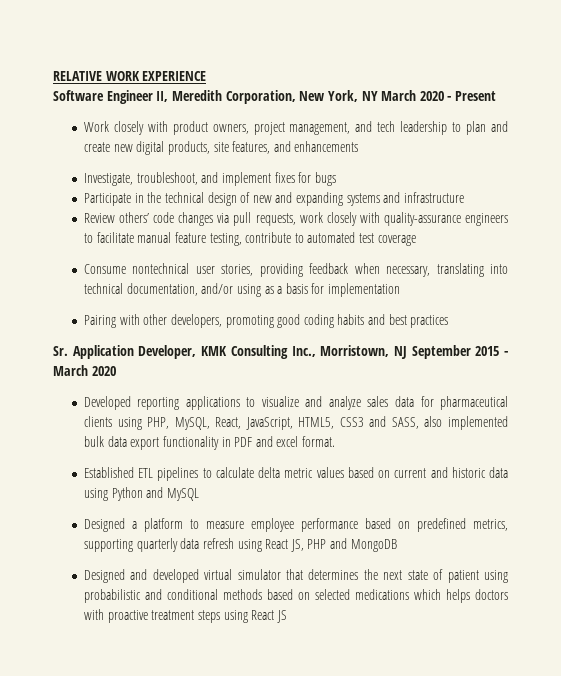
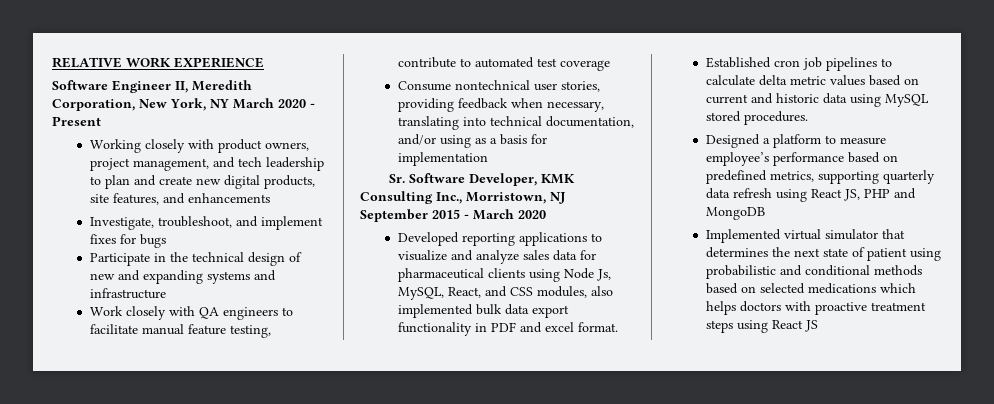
- Work closely with product owners, project management, and tech leadership to plan and create new digital products, site features, and enhancements
+ Working closely with product owners, project management, and tech leadership to plan and create new digital products, site features, and enhancements
- Review others’ code changes via pull requests, work closely with quality-assurance engineers to facilitate manual feature testing, contribute to automated test coverage
+ Work closely with QA engineers to facilitate manual feature testing, contribute to automated test coverage
- Pairing with other developers, promoting good coding habits and best practices
- Sr. Application Developer, KMK Consulting Inc., Morristown, NJ September 2015 - March 2020
+ Sr. Software Developer, KMK Consulting Inc., Morristown, NJ September 2015 - March 2020
- Developed reporting applications to visualize and analyze sales data for pharmaceutical clients using PHP, MySQL, React, JavaScript, HTML5, CSS3 and SASS, also implemented bulk data export functionality in PDF and excel format.
+ Developed reporting applications to visualize and analyze sales data for pharmaceutical clients using Node Js, MySQL, React, and CSS modules, also implemented bulk data export functionality in PDF and excel format.
- Established ETL pipelines to calculate delta metric values based on current and historic data using Python and MySQL
+ Established cron job pipelines to calculate delta metric values based on current and historic data using MySQL stored procedures.
- Designed a platform to measure employee performance based on predefined metrics, supporting quarterly data refresh using React JS, PHP and MongoDB
+ Designed a platform to measure employee’s performance based on predefined metrics, supporting quarterly data refresh using React JS, PHP and MongoDB
- Designed and developed virtual simulator that determines the next state of patient using probabilistic and conditional methods based on selected medications which helps doctors with proactive treatment steps using React JS
+ Implemented virtual simulator that determines the next state of patient using probabilistic and conditional methods based on selected medications which helps doctors with proactive treatment steps using React JS

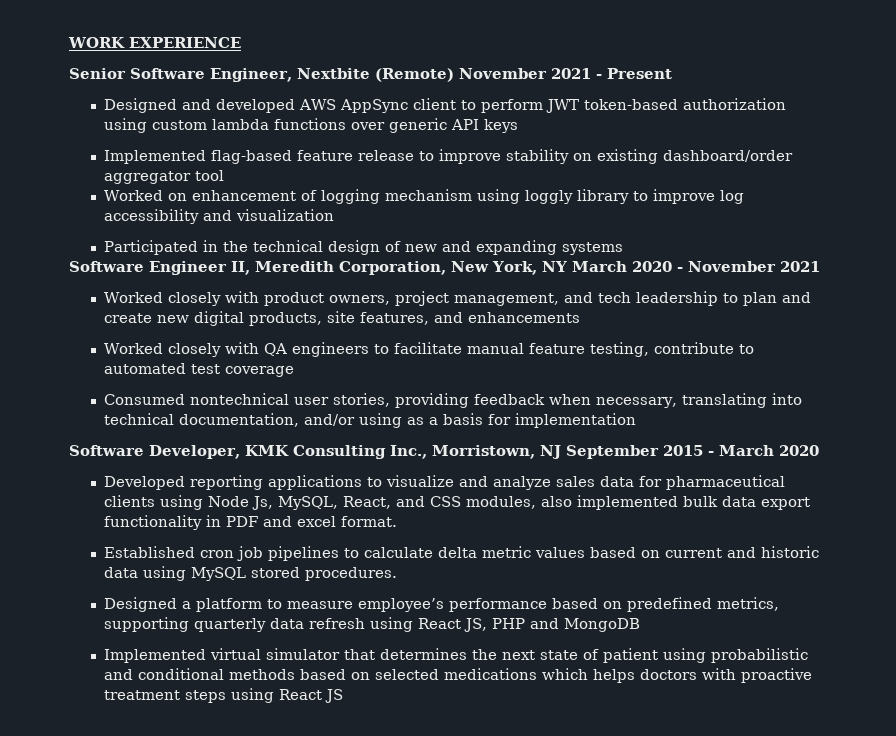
- RELATIVE WORK EXPERIENCE
+ WORK EXPERIENCE
+ Senior Software Engineer, Nextbite (Remote) November 2021 - Present
+ Designed and developed AWS AppSync client to perform JWT token-based authorization using custom lambda functions over generic API keys
+ Implemented flag-based feature release to improve stability on existing dashboard/order aggregator tool
+ Worked on enhancement of logging mechanism using loggly library to improve log accessibility and visualization
+ Participated in the technical design of new and expanding systems
- Software Engineer II, Meredith Corporation, New York, NY March 2020 - Present
- Working closely with product owners, project management, and tech leadership to plan and create new digital products, site features, and enhancements
+ Software Engineer II, Meredith Corporation, New York, NY March 2020 - November 2021
+ Worked closely with product owners, project management, and tech leadership to plan and create new digital products, site features, and enhancements
- Investigate, troubleshoot, and implement fixes for bugs
- Participate in the technical design of new and expanding systems and infrastructure
- Work closely with QA engineers to facilitate manual feature testing, contribute to automated test coverage
+ Worked closely with QA engineers to facilitate manual feature testing, contribute to automated test coverage
- Consume nontechnical user stories, providing feedback when necessary, translating into technical documentation, and/or using as a basis for implementation
+ Consumed nontechnical user stories, providing feedback when necessary, translating into technical documentation, and/or using as a basis for implementation
- Sr. Software Developer, KMK Consulting Inc., Morristown, NJ September 2015 - March 2020
+ Software Developer, KMK Consulting Inc., Morristown, NJ September 2015 - March 2020

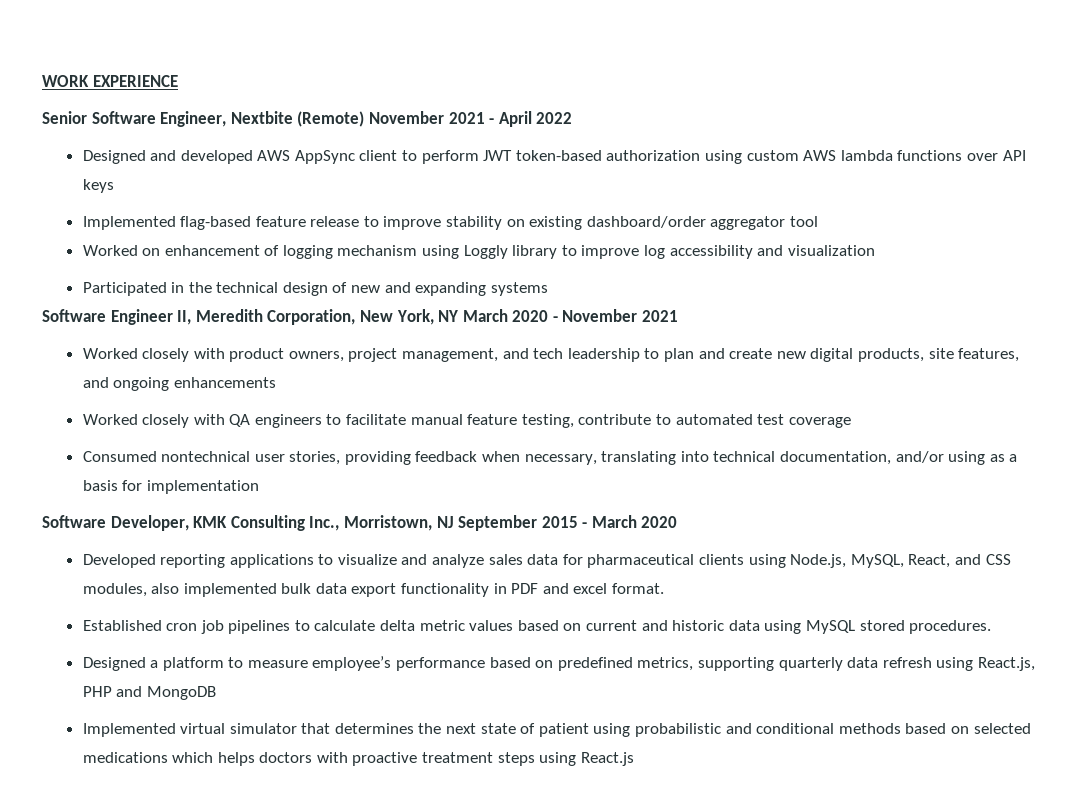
- Senior Software Engineer, Nextbite (Remote) November 2021 - Present
+ Senior Software Engineer, Nextbite (Remote) November 2021 - April 2022
- Designed and developed AWS AppSync client to perform JWT token-based authorization using custom lambda functions over generic API keys
+ Designed and developed AWS AppSync client to perform JWT token-based authorization using custom AWS lambda functions over API keys
- Worked on enhancement of logging mechanism using loggly library to improve log accessibility and visualization
+ Worked on enhancement of logging mechanism using Loggly library to improve log accessibility and visualization
- Worked closely with product owners, project management, and tech leadership to plan and create new digital products, site features, and enhancements
+ Worked closely with product owners, project management, and tech leadership to plan and create new digital products, site features, and ongoing enhancements
- Developed reporting applications to visualize and analyze sales data for pharmaceutical clients using Node Js, MySQL, React, and CSS modules, also implemented bulk data export functionality in PDF and excel format.
+ Developed reporting applications to visualize and analyze sales data for pharmaceutical clients using Node.js, MySQL, React, and CSS modules, also implemented bulk data export functionality in PDF and excel format.
- Designed a platform to measure employee’s performance based on predefined metrics, supporting quarterly data refresh using React JS, PHP and MongoDB
+ Designed a platform to measure employee’s performance based on predefined metrics, supporting quarterly data refresh using React.js, PHP and MongoDB
- Implemented virtual simulator that determines the next state of patient using probabilistic and conditional methods based on selected medications which helps doctors with proactive treatment steps using React JS
+ Implemented virtual simulator that determines the next state of patient using probabilistic and conditional methods based on selected medications which helps doctors with proactive treatment steps using React.js

